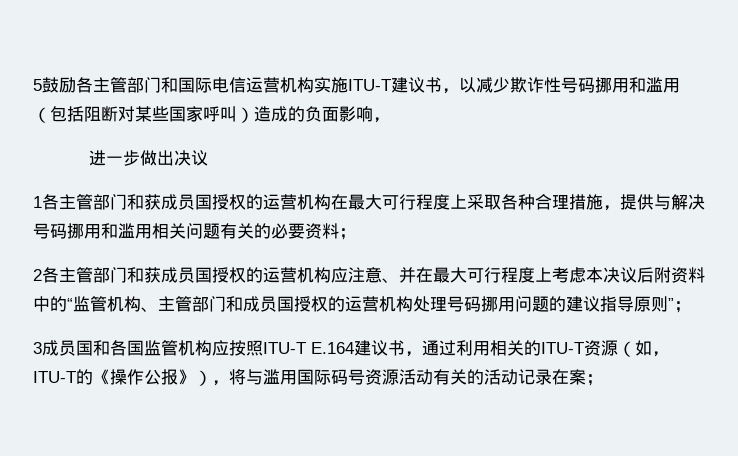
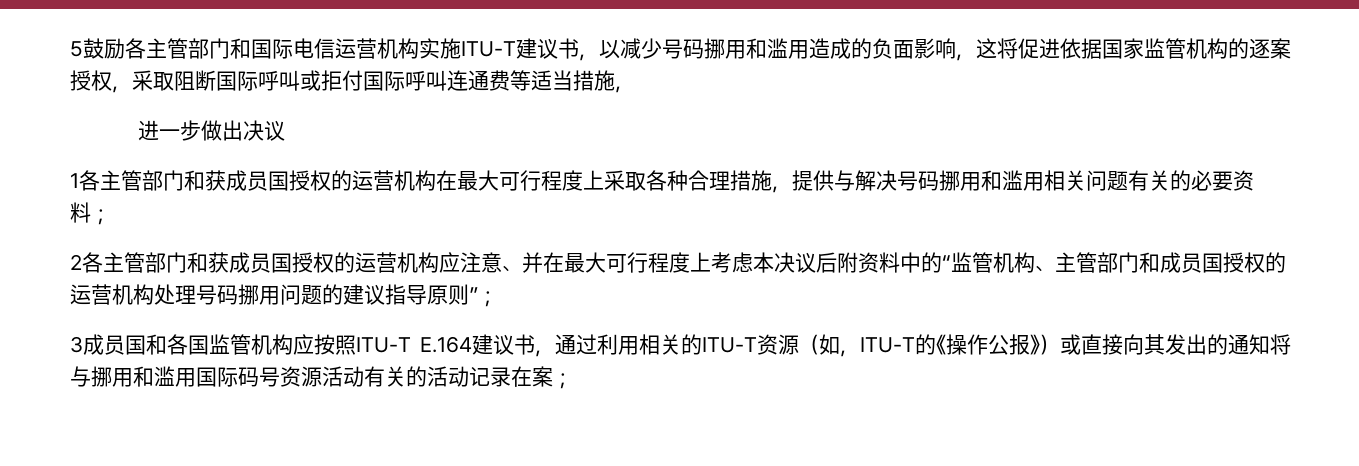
- 5鼓励各主管部门和国际电信运营机构实施ITU-T建议书，以减少欺诈性号码挪用和滥用（包括阻断对某些国家呼叫）造成的负面影响，
+ 5鼓励各主管部门和国际电信运营机构实施ITU-T建议书，以减少号码挪用和滥用造成的负面影响，这将促进依据国家监管机构的逐案授权，采取阻断国际呼叫或拒付国际呼叫连通费等适当措施，
- 3成员国和各国监管机构应按照ITU-T E.164建议书，通过利用相关的ITU-T资源（如，ITU-T的《操作公报》），将与滥用国际码号资源活动有关的活动记录在案；
+ 3成员国和各国监管机构应按照ITU-T E.164建议书，通过利用相关的ITU-T资源（如，ITU-T的《操作公报》）或直接向其发出的通知将与挪用和滥用国际码号资源活动有关的活动记录在案；

